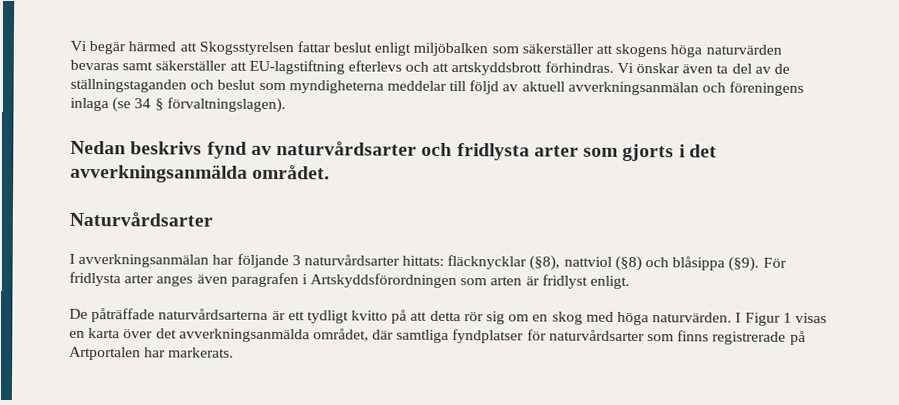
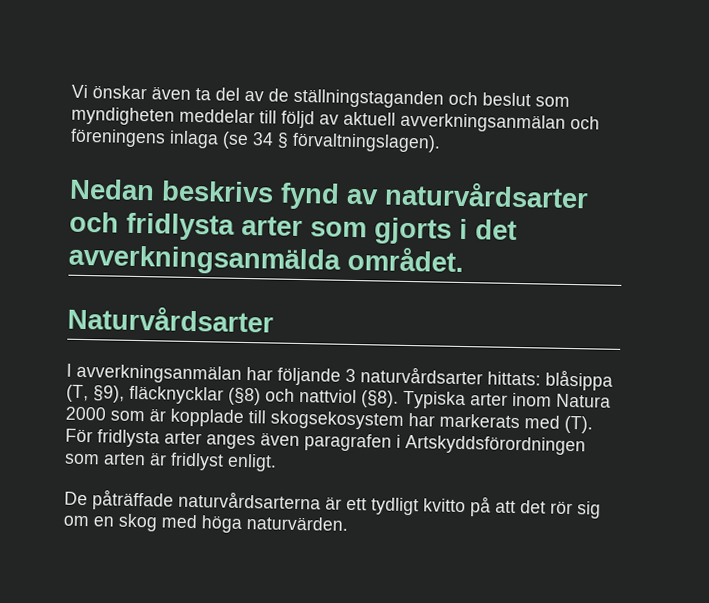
- Vi begär härmed att Skogsstyrelsen fattar beslut enligt miljöbalken som säkerställer att skogens höga naturvärden bevaras samt säkerställer att EU-lagstiftning efterlevs och att artskyddsbrott förhindras. Vi önskar även ta del av de ställningstaganden och beslut som myndigheterna meddelar till följd av aktuell avverkningsanmälan och föreningens inlaga (se 34 § förvaltningslagen).
+ Vi önskar även ta del av de ställningstaganden och beslut som myndigheten meddelar till följd av aktuell avverkningsanmälan och föreningens inlaga (se 34 § förvaltningslagen).
- I avverkningsanmälan har följande 3 naturvårdsarter hittats: fläcknycklar (§8), nattviol (§8) och blåsippa (§9). För fridlysta arter anges även paragrafen i Artskyddsförordningen som arten är fridlyst enligt.
+ I avverkningsanmälan har följande 3 naturvårdsarter hittats: blåsippa (T, §9), fläcknycklar (§8) och nattviol (§8). Typiska arter inom Natura 2000 som är kopplade till skogsekosystem har markerats med (T). För fridlysta arter anges även paragrafen i Artskyddsförordningen som arten är fridlyst enligt.
- De påträffade naturvårdsarterna är ett tydligt kvitto på att detta rör sig om en skog med höga naturvärden. I Figur 1 visas en karta över det avverkningsanmälda området, där samtliga fyndplatser för naturvårdsarter som finns registrerade på Artportalen har markerats.
+ De påträffade naturvårdsarterna är ett tydligt kvitto på att det rör sig om en skog med höga naturvärden.

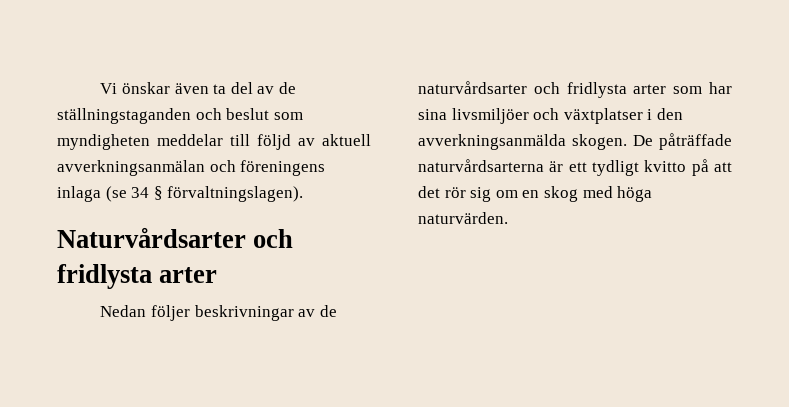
- Nedan beskrivs fynd av naturvårdsarter och fridlysta arter som gjorts i det avverkningsanmälda området.
- Naturvårdsarter
- I avverkningsanmälan har följande 3 naturvårdsarter hittats: blåsippa (T, §9), fläcknycklar (§8) och nattviol (§8). Typiska arter inom Natura 2000 som är kopplade till skogsekosystem har markerats med (T). För fridlysta arter anges även paragrafen i Artskyddsförordningen som arten är fridlyst enligt.
- De påträffade naturvårdsarterna är ett tydligt kvitto på att det rör sig om en skog med höga naturvärden.
+ Naturvårdsarter och fridlysta arter
+ Nedan följer beskrivningar av de naturvårdsarter och fridlysta arter som har sina livsmiljöer och växtplatser i den avverkningsanmälda skogen. De påträffade naturvårdsarterna är ett tydligt kvitto på att det rör sig om en skog med höga naturvärden.

